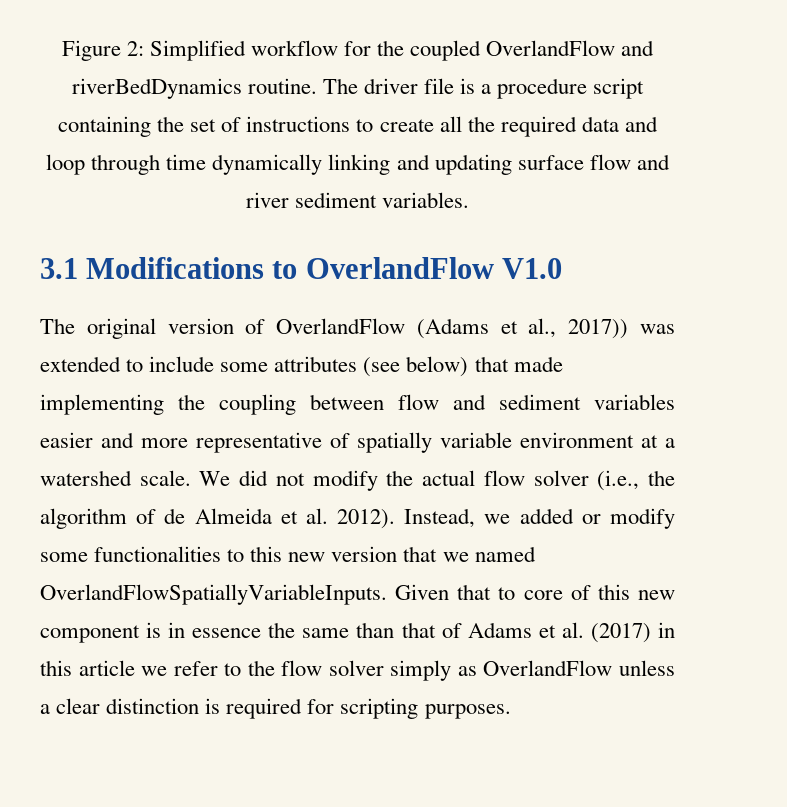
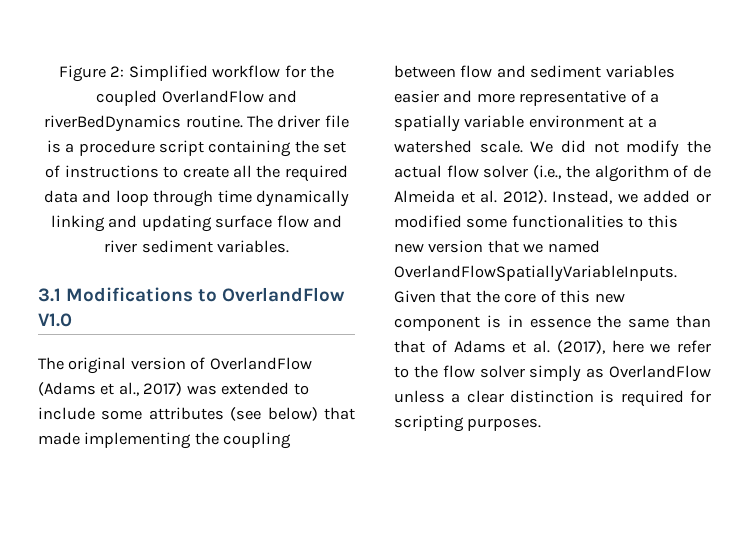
- The original version of OverlandFlow (Adams et al., 2017)) was extended to include some attributes (see below) that made implementing the coupling between flow and sediment variables easier and more representative of spatially variable environment at a watershed scale.
+ The original version of OverlandFlow (Adams et al., 2017) was extended to include some attributes (see below) that made implementing the coupling between flow and sediment variables easier and more representative of a spatially variable environment at a watershed scale.
- Instead, we added or modify some functionalities to this new version that we named OverlandFlowSpatiallyVariableInputs.
+ Instead, we added or modified some functionalities to this new version that we named OverlandFlowSpatiallyVariableInputs.
- Given that to core of this new component is in essence the same than that of Adams et al. (2017) in this article we refer to the flow solver simply as OverlandFlow unless a clear distinction is required for scripting purposes.
+ Given that the core of this new component is in essence the same than that of Adams et al. (2017), here we refer to the flow solver simply as OverlandFlow unless a clear distinction is required for scripting purposes.

